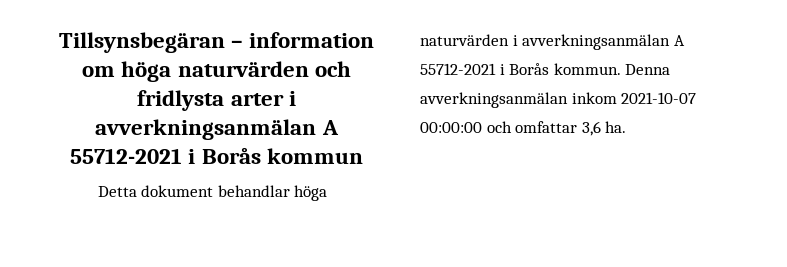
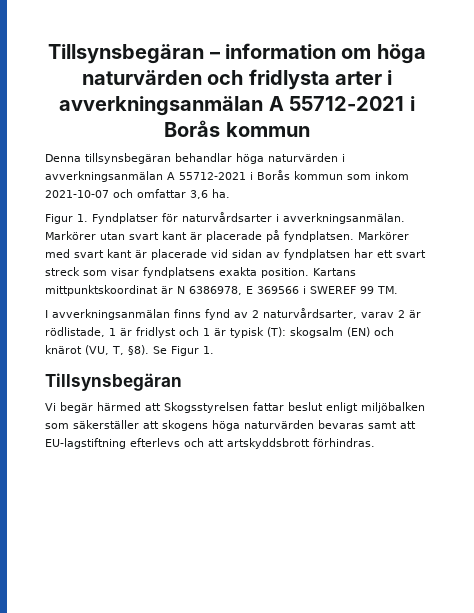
- Detta dokument behandlar höga naturvärden i avverkningsanmälan A 55712-2021 i Borås kommun. Denna avverkningsanmälan inkom 2021-10-07 00:00:00 och omfattar 3,6 ha.
+ Denna tillsynsbegäran behandlar höga naturvärden i avverkningsanmälan A 55712-2021 i Borås kommun som inkom 2021-10-07 och omfattar 3,6 ha.
+ Figur 1. Fyndplatser för naturvårdsarter i avverkningsanmälan. Markörer utan svart kant är placerade på fyndplatsen. Markörer med svart kant är placerade vid sidan av fyndplatsen har ett svart streck som visar fyndplatsens exakta position. Kartans mittpunktskoordinat är N 6386978, E 369566 i SWEREF 99 TM.
+ I avverkningsanmälan finns fynd av 2 naturvårdsarter, varav 2 är rödlistade, 1 är fridlyst och 1 är typisk (T): skogsalm (EN) och knärot (VU, T, §8). Se Figur 1.
+ Tillsynsbegäran
+ Vi begär härmed att Skogsstyrelsen fattar beslut enligt miljöbalken som säkerställer att skogens höga naturvärden bevaras samt att EU-lagstiftning efterlevs och att artskyddsbrott förhindras.

